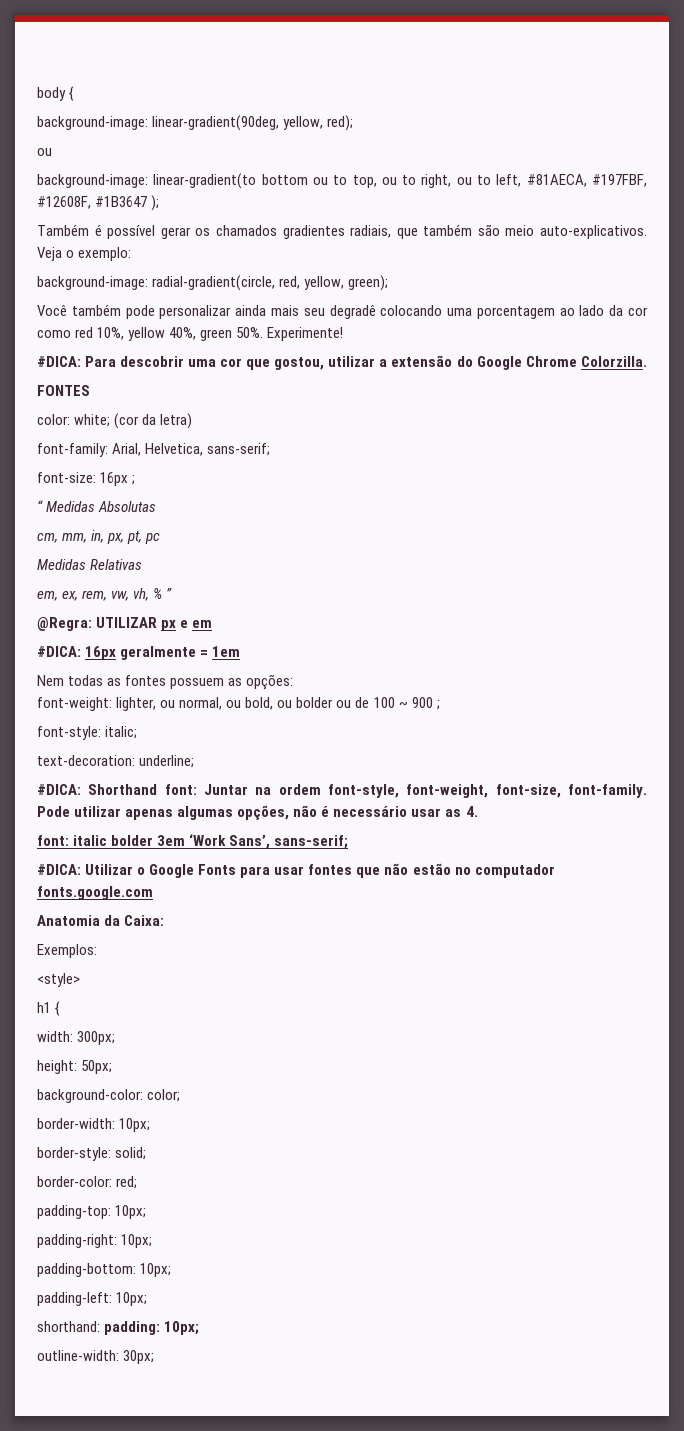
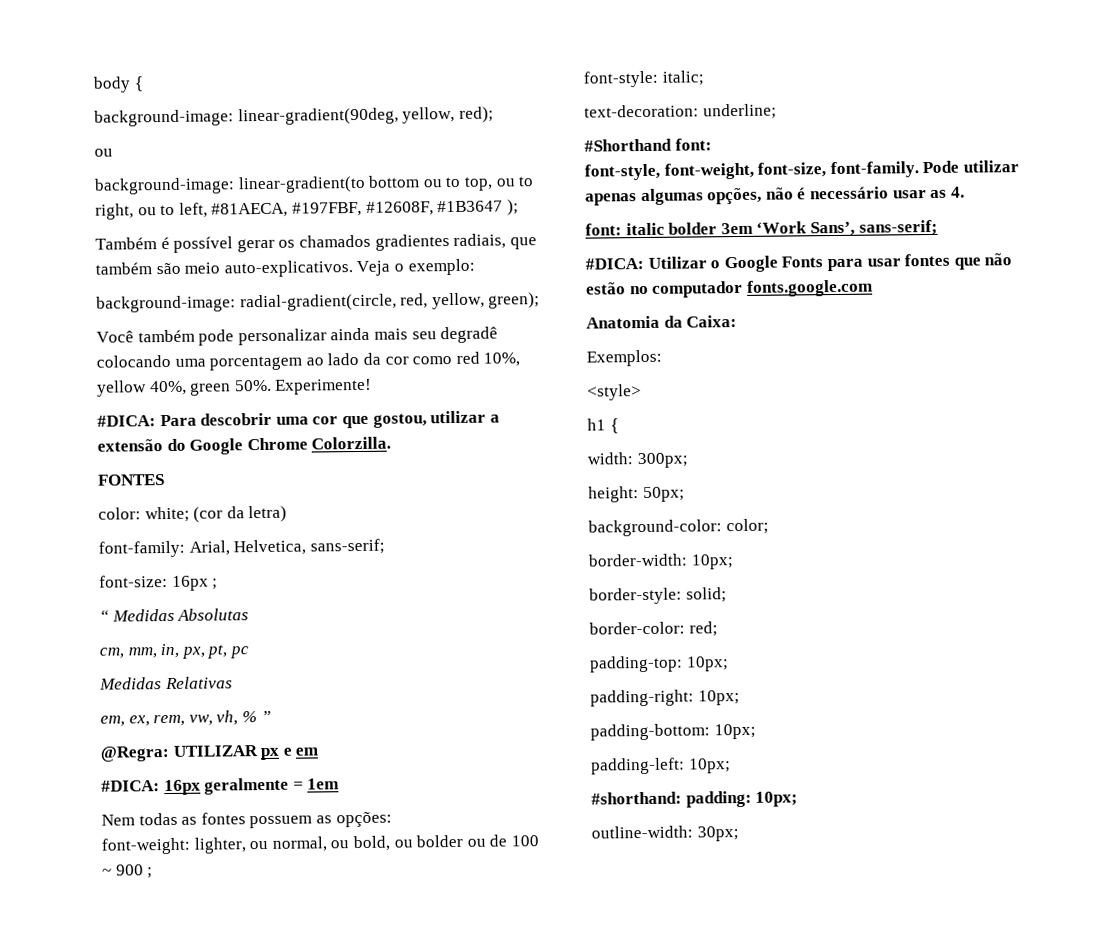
- #DICA: Shorthand font: Juntar na ordem font-style, font-weight, font-size, font-family.
+ #Shorthand font:
+ font-style, font-weight, font-size, font-family.
- shorthand: padding: 10px;
+ #shorthand: padding: 10px;

